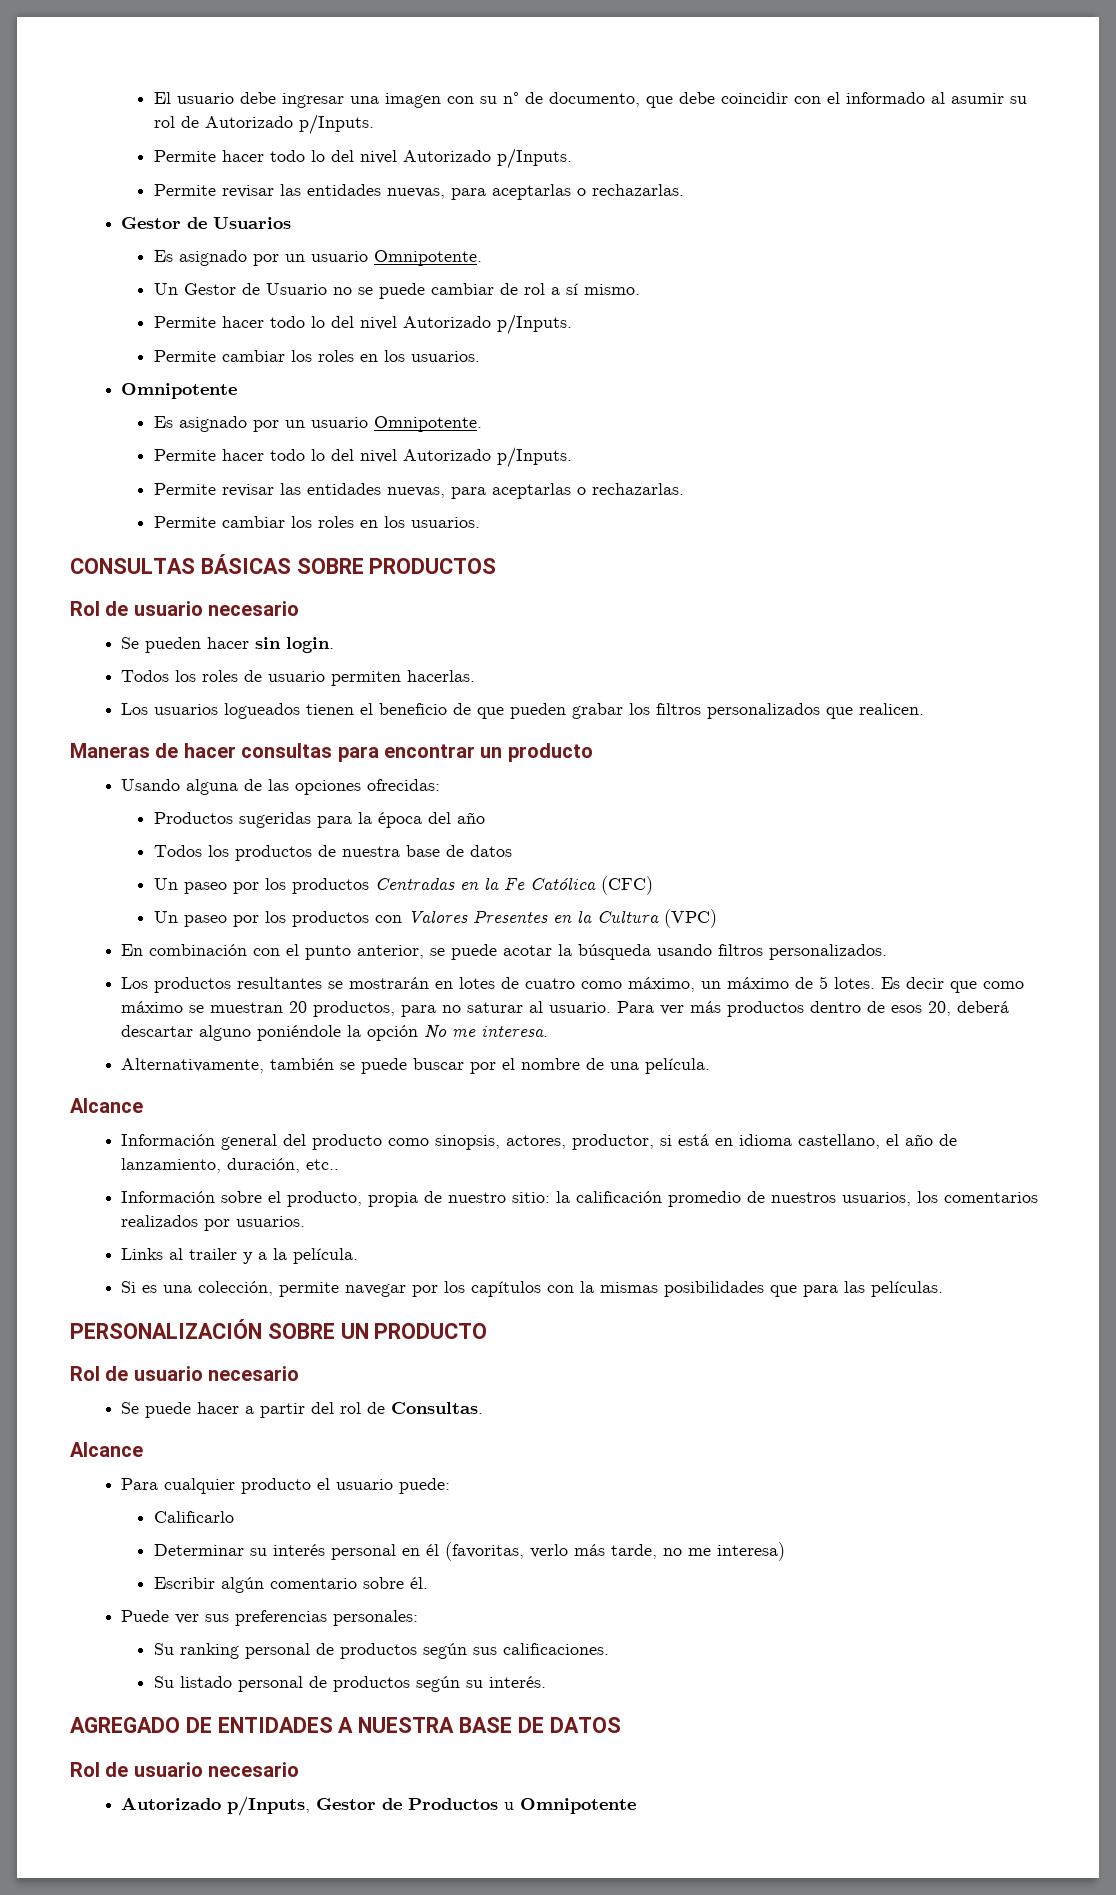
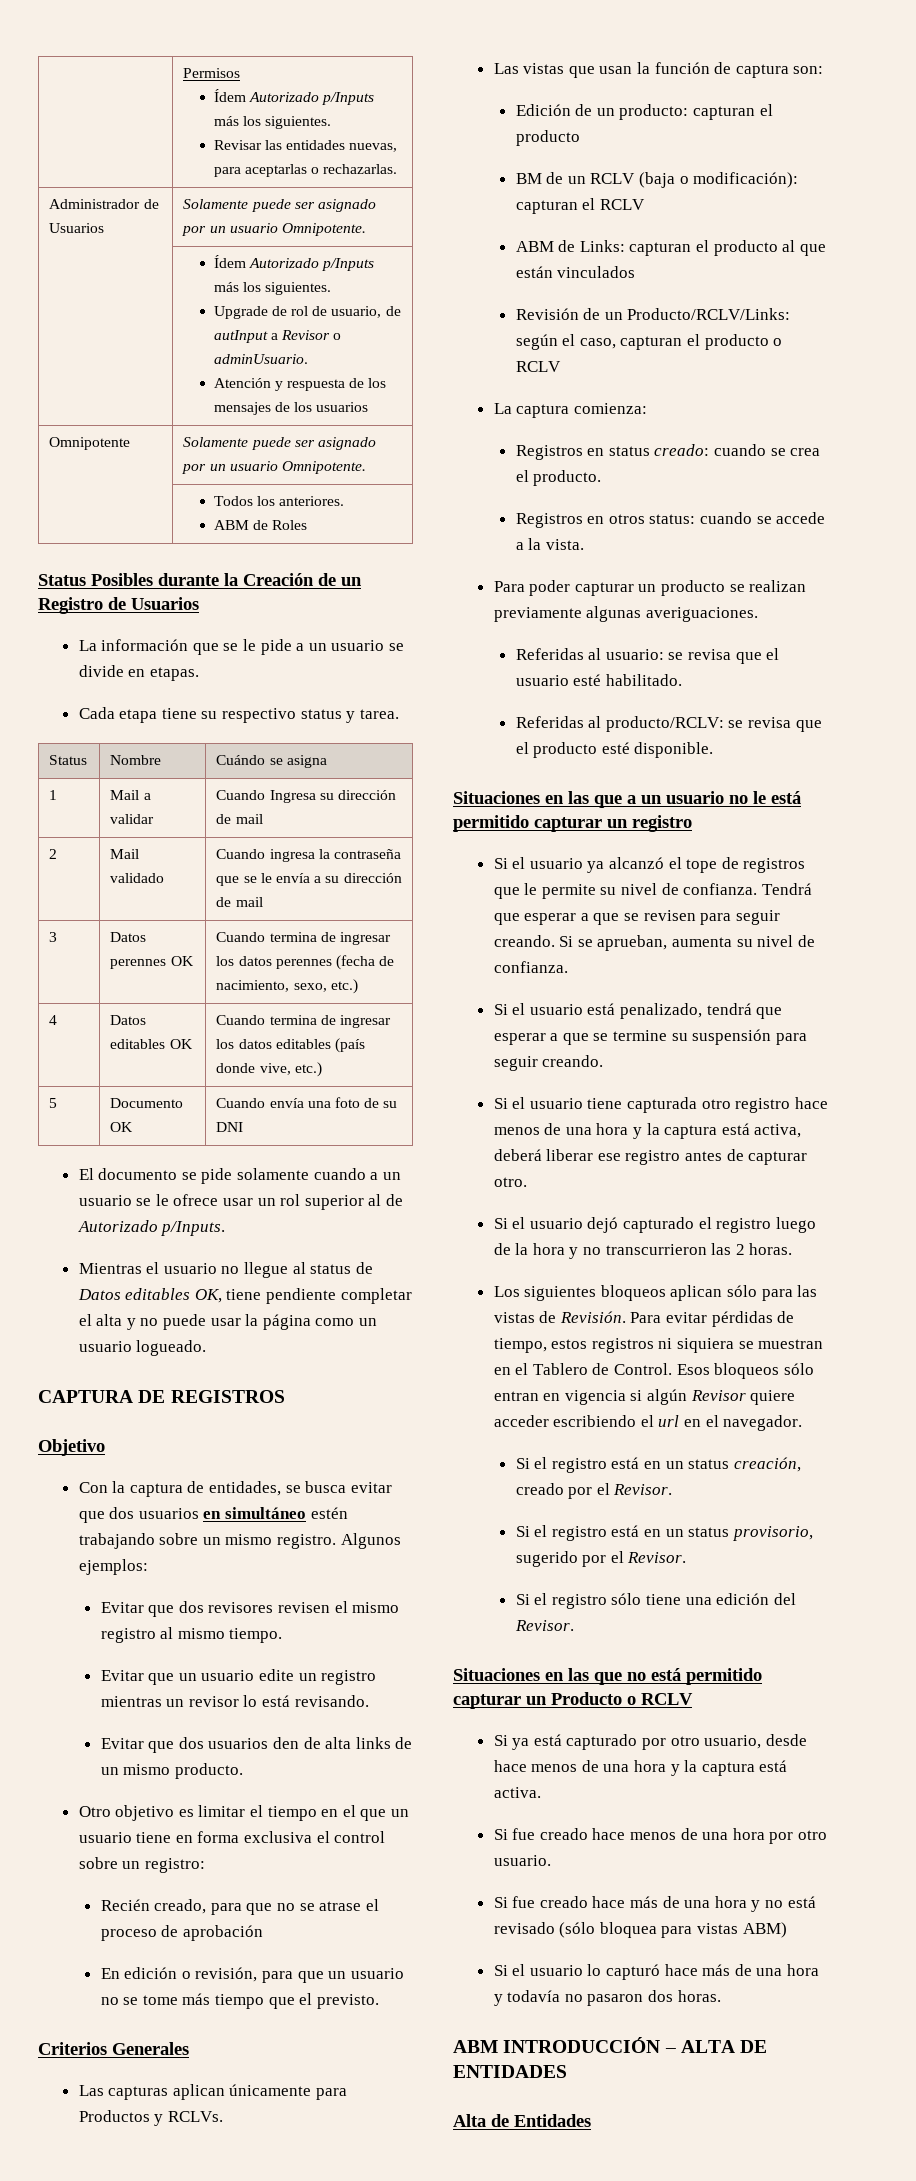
- El usuario debe ingresar una imagen con su n° de documento, que debe coincidir con el informado al asumir su rol de Autorizado p/Inputs.
- Permite hacer todo lo del nivel Autorizado p/Inputs.
- Permite revisar las entidades nuevas, para aceptarlas o rechazarlas.
- Gestor de Usuarios
- Es asignado por un usuario Omnipotente.
- Un Gestor de Usuario no se puede cambiar de rol a sí mismo.
- Permite hacer todo lo del nivel Autorizado p/Inputs.
- Permite cambiar los roles en los usuarios.
- Omnipotente
- Es asignado por un usuario Omnipotente.
- Permite hacer todo lo del nivel Autorizado p/Inputs.
- Permite revisar las entidades nuevas, para aceptarlas o rechazarlas.
- Permite cambiar los roles en los usuarios.
- CONSULTAS BÁSICAS SOBRE PRODUCTOS
- Rol de usuario necesario
- Se pueden hacer sin login.
- Todos los roles de usuario permiten hacerlas.
- Los usuarios logueados tienen el beneficio de que pueden grabar los filtros personalizados que realicen.
- Maneras de hacer consultas para encontrar un producto
- Usando alguna de las opciones ofrecidas:
- Productos sugeridas para la época del año
- Todos los productos de nuestra base de datos
- Un paseo por los productos Centradas en la Fe Católica (CFC)
- Un paseo por los productos con Valores Presentes en la Cultura (VPC)
- En combinación con el punto anterior, se puede acotar la búsqueda usando filtros personalizados.
- Los productos resultantes se mostrarán en lotes de cuatro como máximo, un máximo de 5 lotes. Es decir que como máximo se muestran 20 productos, para no saturar al usuario. Para ver más productos dentro de esos 20, deberá descartar alguno poniéndole la opción No me interesa.
- Alternativamente, también se puede buscar por el nombre de una película.
- Alcance
- Información general del producto como sinopsis, actores, productor, si está en idioma castellano, el año de lanzamiento, duración, etc..
- Información sobre el producto, propia de nuestro sitio: la calificación promedio de nuestros usuarios, los comentarios realizados por usuarios.
- Links al trailer y a la película.
- Si es una colección, permite navegar por los capítulos con la mismas posibilidades que para las películas.
- PERSONALIZACIÓN SOBRE UN PRODUCTO
- Rol de usuario necesario
- Se puede hacer a partir del rol de Consultas.
- Alcance
- Para cualquier producto el usuario puede:
- Calificarlo
- Determinar su interés personal en él (favoritas, verlo más tarde, no me interesa)
- Escribir algún comentario sobre él.
- Puede ver sus preferencias personales:
- Su ranking personal de productos según sus calificaciones.
- Su listado personal de productos según su interés.
- AGREGADO DE ENTIDADES A NUESTRA BASE DE DATOS
- Rol de usuario necesario
- Autorizado p/Inputs, Gestor de Productos u Omnipotente
+ | Permisos
+ Ídem Autorizado p/Inputs más los siguientes.
+ Revisar las entidades nuevas, para aceptarlas o rechazarlas.
+ Administrador de Usuarios | Solamente puede ser asignado por un usuario Omnipotente.
+ | Ídem Autorizado p/Inputs más los siguientes.
+ Upgrade de rol de usuario, de autInput a Revisor o adminUsuario.
+ Atención y respuesta de los mensajes de los usuarios
+ Omnipotente | Solamente puede ser asignado por un usuario Omnipotente.
+ | Todos los anteriores.
+ ABM de Roles
+ Status Posibles durante la Creación de un Registro de Usuarios
+ La información que se le pide a un usuario se divide en etapas.
+ Cada etapa tiene su respectivo status y tarea.
+ Status | Nombre | Cuándo se asigna
+ 1 | Mail a validar | Cuando Ingresa su dirección de mail
+ 2 | Mail validado | Cuando ingresa la contraseña que se le envía a su dirección de mail
+ 3 | Datos perennes OK | Cuando termina de ingresar los datos perennes (fecha de nacimiento, sexo, etc.)
+ 4 | Datos editables OK | Cuando termina de ingresar los datos editables (país donde vive, etc.)
+ 5 | Documento OK | Cuando envía una foto de su DNI
+ El documento se pide solamente cuando a un usuario se le ofrece usar un rol superior al de Autorizado p/Inputs.
+ Mientras el usuario no llegue al status de Datos editables OK, tiene pendiente completar el alta y no puede usar la página como un usuario logueado.
+ CAPTURA DE REGISTROS
+ Objetivo
+ Con la captura de entidades, se busca evitar que dos usuarios en simultáneo estén trabajando sobre un mismo registro. Algunos ejemplos:
+ Evitar que dos revisores revisen el mismo registro al mismo tiempo.
+ Evitar que un usuario edite un registro mientras un revisor lo está revisando.
+ Evitar que dos usuarios den de alta links de un mismo producto.
+ Otro objetivo es limitar el tiempo en el que un usuario tiene en forma exclusiva el control sobre un registro:
+ Recién creado, para que no se atrase el proceso de aprobación
+ En edición o revisión, para que un usuario no se tome más tiempo que el previsto.
+ Criterios Generales
+ Las capturas aplican únicamente para Productos y RCLVs.
+ Las vistas que usan la función de captura son:
+ Edición de un producto: capturan el producto
+ BM de un RCLV (baja o modificación): capturan el RCLV
+ ABM de Links: capturan el producto al que están vinculados
+ Revisión de un Producto/RCLV/Links: según el caso, capturan el producto o RCLV
+ La captura comienza:
+ Registros en status creado: cuando se crea el producto.
+ Registros en otros status: cuando se accede a la vista.
+ Para poder capturar un producto se realizan previamente algunas averiguaciones.
+ Referidas al usuario: se revisa que el usuario esté habilitado.
+ Referidas al producto/RCLV: se revisa que el producto esté disponible.
+ Situaciones en las que a un usuario no le está permitido capturar un registro
+ Si el usuario ya alcanzó el tope de registros que le permite su nivel de confianza. Tendrá que esperar a que se revisen para seguir creando. Si se aprueban, aumenta su nivel de confianza.
+ Si el usuario está penalizado, tendrá que esperar a que se termine su suspensión para seguir creando.
+ Si el usuario tiene capturada otro registro hace menos de una hora y la captura está activa, deberá liberar ese registro antes de capturar otro.
+ Si el usuario dejó capturado el registro luego de la hora y no transcurrieron las 2 horas.
+ Los siguientes bloqueos aplican sólo para las vistas de Revisión. Para evitar pérdidas de tiempo, estos registros ni siquiera se muestran en el Tablero de Control. Esos bloqueos sólo entran en vigencia si algún Revisor quiere acceder escribiendo el url en el navegador.
+ Si el registro está en un status creación, creado por el Revisor.
+ Si el registro está en un status provisorio, sugerido por el Revisor.
+ Si el registro sólo tiene una edición del Revisor.
+ Situaciones en las que no está permitido capturar un Producto o RCLV
+ Si ya está capturado por otro usuario, desde hace menos de una hora y la captura está activa.
+ Si fue creado hace menos de una hora por otro usuario.
+ Si fue creado hace más de una hora y no está revisado (sólo bloquea para vistas ABM)
+ Si el usuario lo capturó hace más de una hora y todavía no pasaron dos horas.
+ ABM INTRODUCCIÓN – ALTA DE ENTIDADES
+ Alta de Entidades

